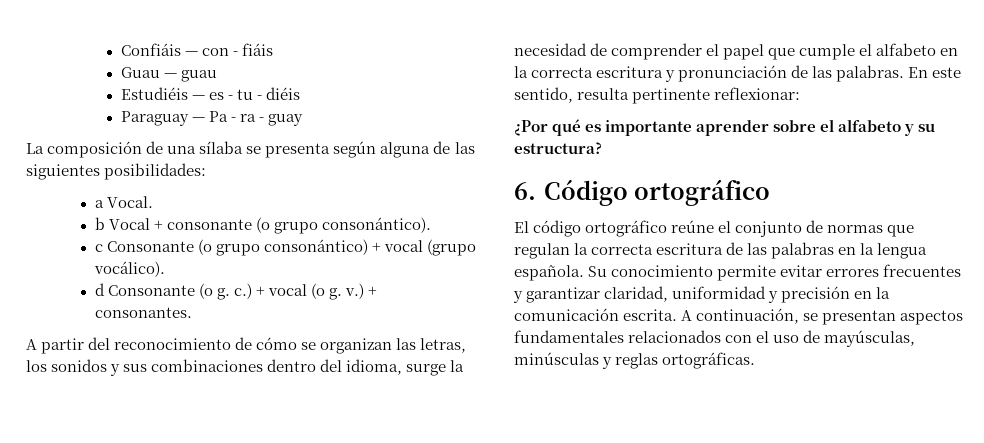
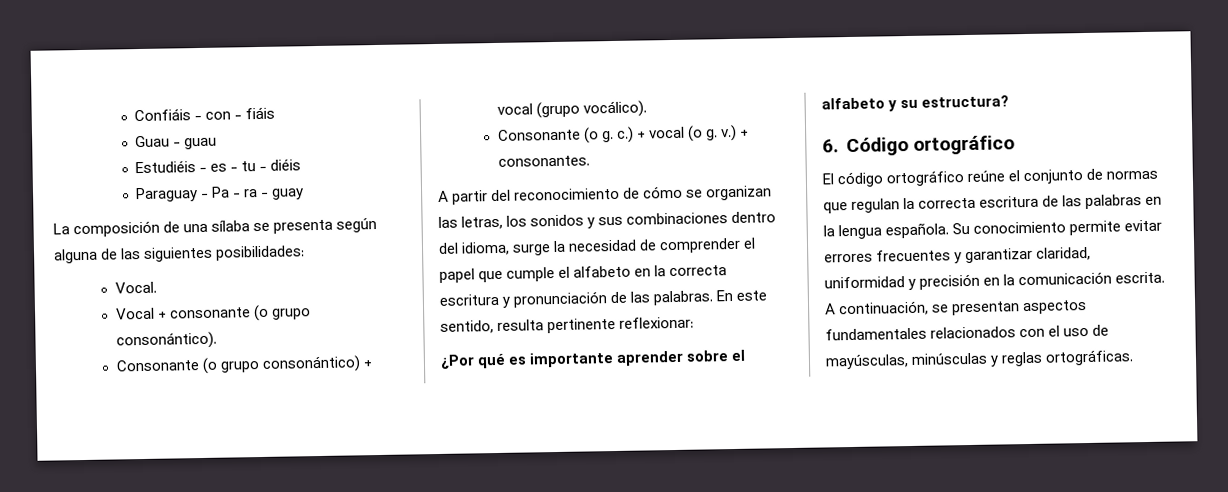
- Confiáis — con - fiáis
+ Confiáis - con - fiáis
- Guau — guau
+ Guau - guau
- Estudiéis — es - tu - diéis
+ Estudiéis - es - tu - diéis
- Paraguay — Pa - ra - guay
+ Paraguay - Pa - ra - guay
- a Vocal.
+ Vocal.
- b Vocal + consonante (o grupo consonántico).
+ Vocal + consonante (o grupo consonántico).
- c Consonante (o grupo consonántico) + vocal (grupo vocálico).
+ Consonante (o grupo consonántico) + vocal (grupo vocálico).
- d Consonante (o g. c.)
+ Consonante (o g. c.)

